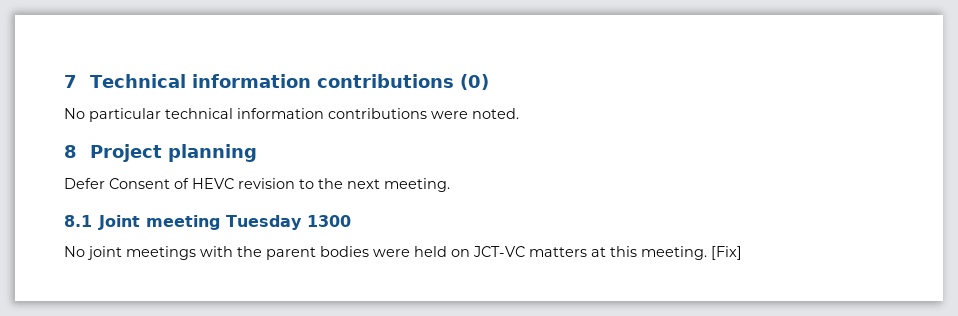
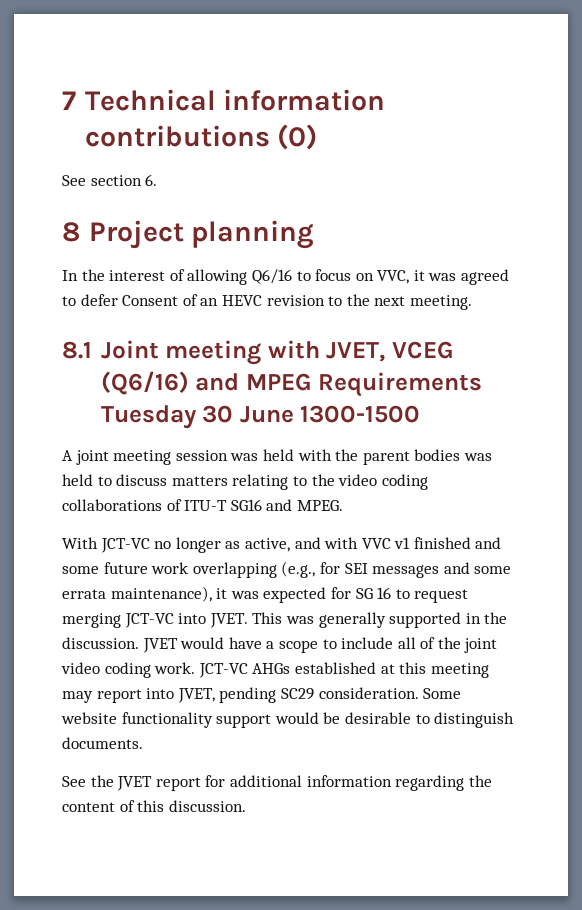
- No particular technical information contributions were noted.
+ See section 6.
  8 Project planning
- Defer Consent of HEVC revision to the next meeting.
+ In the interest of allowing Q6/16 to focus on VVC, it was agreed to defer Consent of an HEVC revision to the next meeting.
- 8.1 Joint meeting Tuesday 1300
- No joint meetings with the parent bodies were held on JCT-VC matters at this meeting. [Fix]
+ 8.1 Joint meeting with JVET, VCEG (Q6/16) and MPEG Requirements Tuesday 30 June 1300-1500
+ A joint meeting session was held with the parent bodies was held to discuss matters relating to the video coding collaborations of ITU-T SG16 and MPEG.
+ With JCT-VC no longer as active, and with VVC v1 finished and some future work overlapping (e.g., for SEI messages and some errata maintenance), it was expected for SG 16 to request merging JCT-VC into JVET. This was generally supported in the discussion. JVET would have a scope to include all of the joint video coding work. JCT-VC AHGs established at this meeting may report into JVET, pending SC29 consideration. Some website functionality support would be desirable to distinguish documents.
+ See the JVET report for additional information regarding the content of this discussion.

